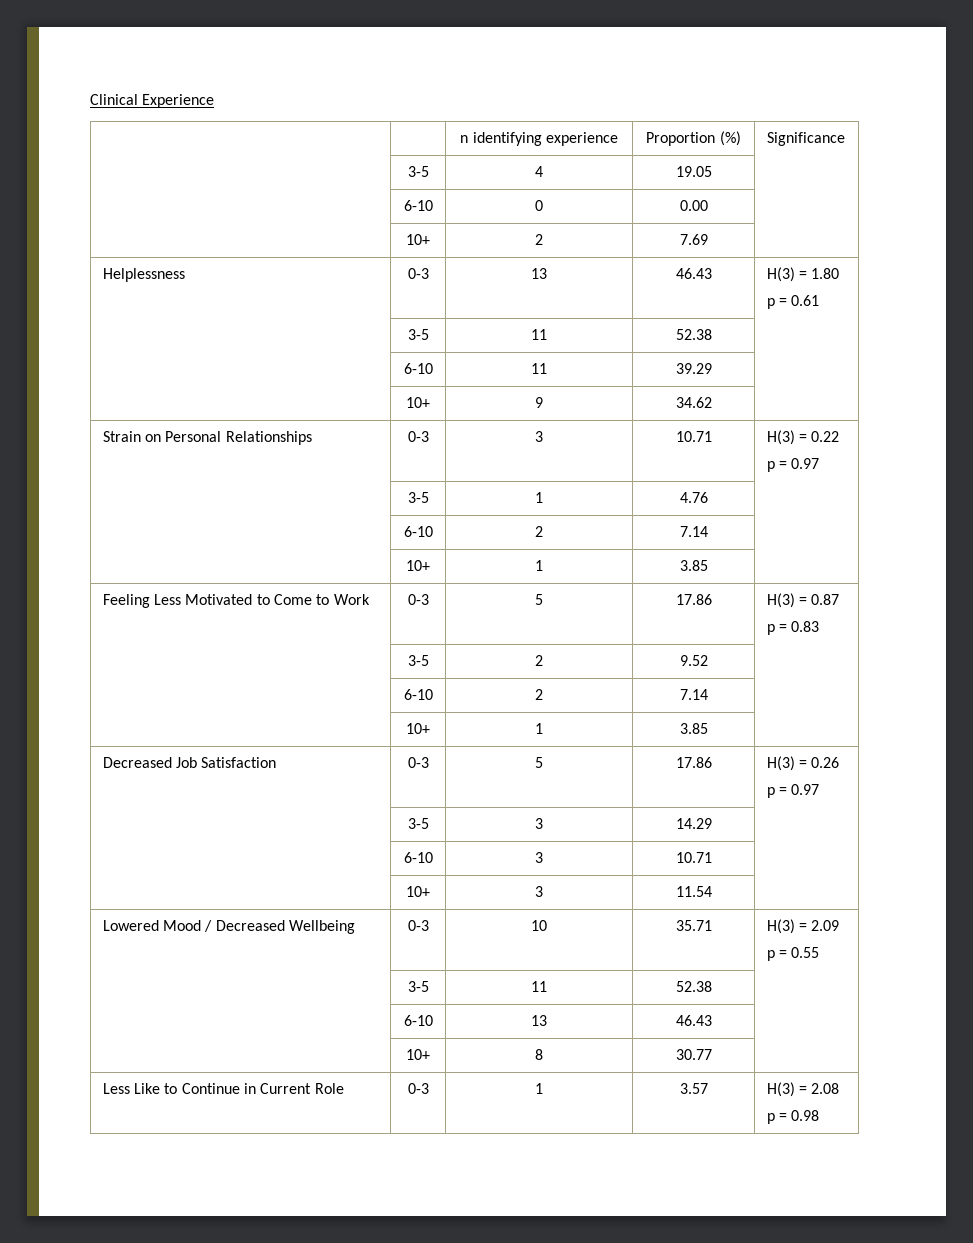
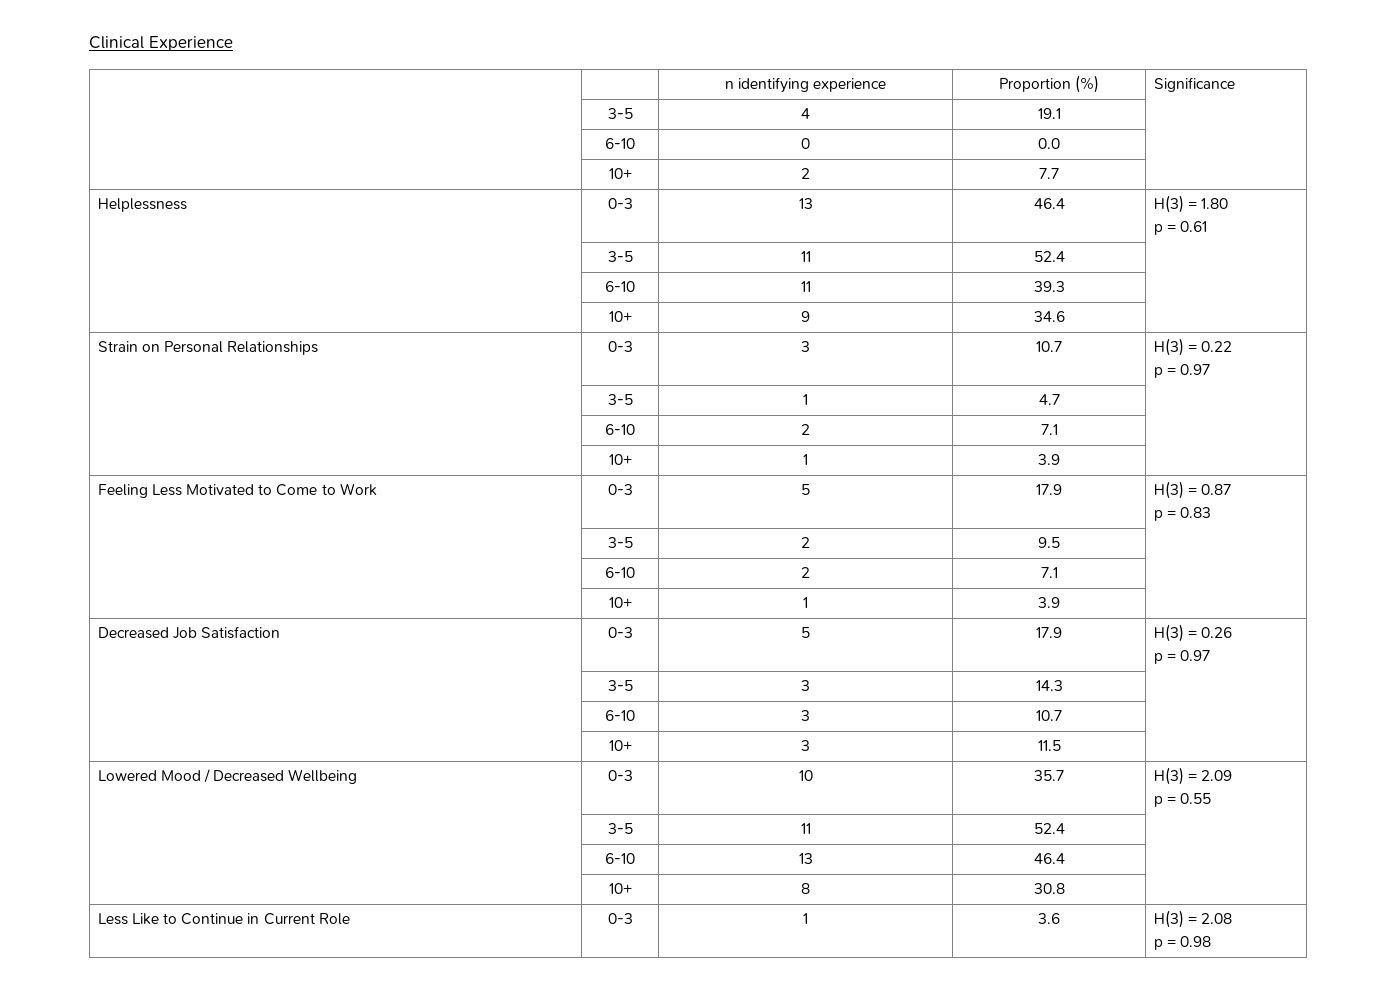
- | 3-5 | 4 | 19.05 |
+ | 3-5 | 4 | 19.1 |
- | 6-10 | 0 | 0.00 |
+ | 6-10 | 0 | 0.0 |
- | 10+ | 2 | 7.69 |
+ | 10+ | 2 | 7.7 |
- Helplessness | 0-3 | 13 | 46.43 | H(3) = 1.80
+ Helplessness | 0-3 | 13 | 46.4 | H(3) = 1.80
  p = 0.61
- | 3-5 | 11 | 52.38 |
+ | 3-5 | 11 | 52.4 |
- | 6-10 | 11 | 39.29 |
+ | 6-10 | 11 | 39.3 |
- | 10+ | 9 | 34.62 |
+ | 10+ | 9 | 34.6 |
- Strain on Personal Relationships | 0-3 | 3 | 10.71 | H(3) = 0.22
+ Strain on Personal Relationships | 0-3 | 3 | 10.7 | H(3) = 0.22
- | 3-5 | 1 | 4.76 |
- | 6-10 | 2 | 7.14 |
- | 10+ | 1 | 3.85 |
+ | 3-5 | 1 | 4.7 |
+ | 6-10 | 2 | 7.1 |
+ | 10+ | 1 | 3.9 |
- Feeling Less Motivated to Come to Work | 0-3 | 5 | 17.86 | H(3) = 0.87
+ Feeling Less Motivated to Come to Work | 0-3 | 5 | 17.9 | H(3) = 0.87
- | 3-5 | 2 | 9.52 |
- | 6-10 | 2 | 7.14 |
- | 10+ | 1 | 3.85 |
+ | 3-5 | 2 | 9.5 |
+ | 6-10 | 2 | 7.1 |
+ | 10+ | 1 | 3.9 |
- Decreased Job Satisfaction | 0-3 | 5 | 17.86 | H(3) = 0.26
+ Decreased Job Satisfaction | 0-3 | 5 | 17.9 | H(3) = 0.26
- | 3-5 | 3 | 14.29 |
+ | 3-5 | 3 | 14.3 |
- | 6-10 | 3 | 10.71 |
+ | 6-10 | 3 | 10.7 |
- | 10+ | 3 | 11.54 |
+ | 10+ | 3 | 11.5 |
- Lowered Mood / Decreased Wellbeing | 0-3 | 10 | 35.71 | H(3) = 2.09
+ Lowered Mood / Decreased Wellbeing | 0-3 | 10 | 35.7 | H(3) = 2.09
  p = 0.55
- | 3-5 | 11 | 52.38 |
+ | 3-5 | 11 | 52.4 |
- | 6-10 | 13 | 46.43 |
+ | 6-10 | 13 | 46.4 |
- | 10+ | 8 | 30.77 |
+ | 10+ | 8 | 30.8 |
- Less Like to Continue in Current Role | 0-3 | 1 | 3.57 | H(3) = 2.08
+ Less Like to Continue in Current Role | 0-3 | 1 | 3.6 | H(3) = 2.08

